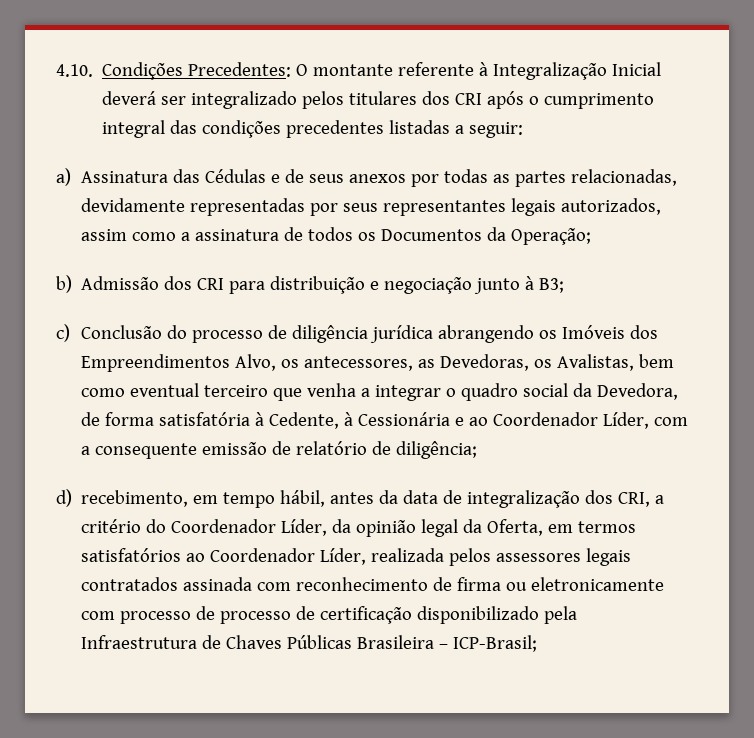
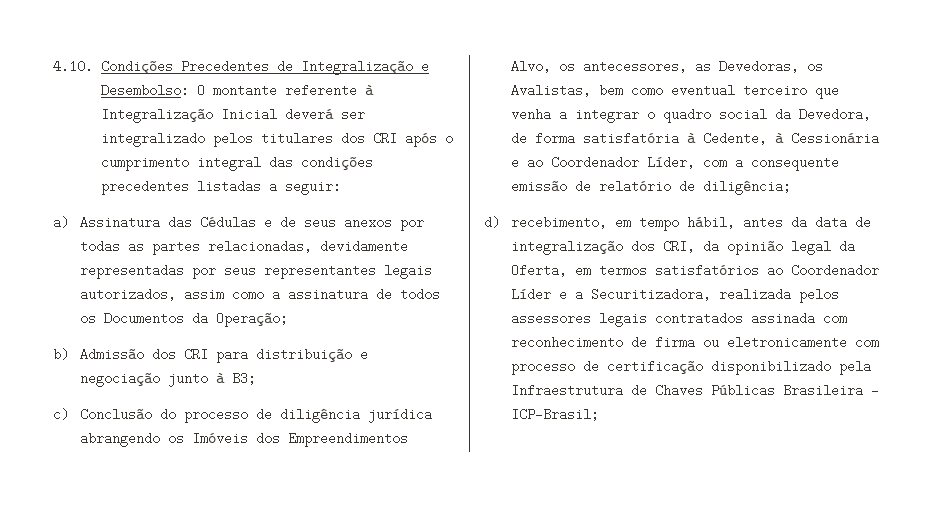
- 4.10. Condições Precedentes: O montante referente à Integralização Inicial deverá ser integralizado pelos titulares dos CRI após o cumprimento integral das condições precedentes listadas a seguir:
+ 4.10. Condições Precedentes de Integralização e Desembolso: O montante referente à Integralização Inicial deverá ser integralizado pelos titulares dos CRI após o cumprimento integral das condições precedentes listadas a seguir:
- d) recebimento, em tempo hábil, antes da data de integralização dos CRI, a critério do Coordenador Líder, da opinião legal da Oferta, em termos satisfatórios ao Coordenador Líder, realizada pelos assessores legais contratados assinada com reconhecimento de firma ou eletronicamente com processo de processo de certificação disponibilizado pela Infraestrutura de Chaves Públicas Brasileira – ICP-Brasil;
+ d) recebimento, em tempo hábil, antes da data de integralização dos CRI, da opinião legal da Oferta, em termos satisfatórios ao Coordenador Líder e a Securitizadora, realizada pelos assessores legais contratados assinada com reconhecimento de firma ou eletronicamente com processo de certificação disponibilizado pela Infraestrutura de Chaves Públicas Brasileira – ICP-Brasil;

